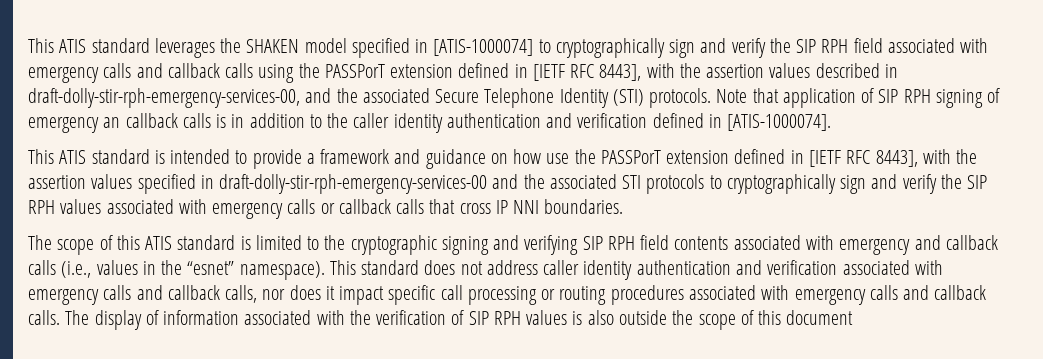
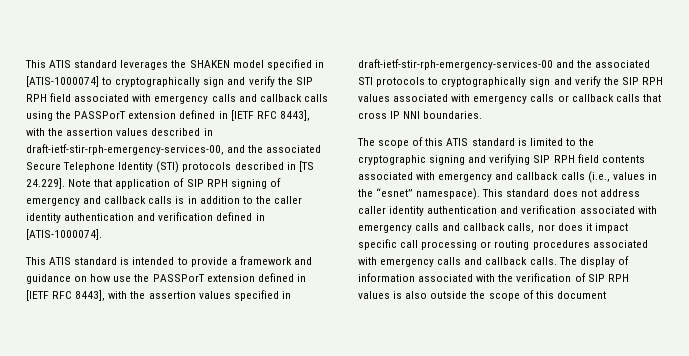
- This ATIS standard leverages the SHAKEN model specified in [ATIS-1000074] to cryptographically sign and verify the SIP RPH field associated with emergency calls and callback calls using the PASSPorT extension defined in [IETF RFC 8443], with the assertion values described in draft-dolly-stir-rph-emergency-services-00, and the associated Secure Telephone Identity (STI) protocols. Note that application of SIP RPH signing of emergency an callback calls is in addition to the caller identity authentication and verification defined in [ATIS-1000074].
+ This ATIS standard leverages the SHAKEN model specified in [ATIS-1000074] to cryptographically sign and verify the SIP RPH field associated with emergency calls and callback calls using the PASSPorT extension defined in [IETF RFC 8443], with the assertion values described in draft-ietf-stir-rph-emergency-services-00, and the associated Secure Telephone Identity (STI) protocols described in [TS 24.229]. Note that application of SIP RPH signing of emergency and callback calls is in addition to the caller identity authentication and verification defined in [ATIS-1000074].
- This ATIS standard is intended to provide a framework and guidance on how use the PASSPorT extension defined in [IETF RFC 8443], with the assertion values specified in draft-dolly-stir-rph-emergency-services-00 and the associated STI protocols to cryptographically sign and verify the SIP RPH values associated with emergency calls or callback calls that cross IP NNI boundaries.
+ This ATIS standard is intended to provide a framework and guidance on how use the PASSPorT extension defined in [IETF RFC 8443], with the assertion values specified in draft-ietf-stir-rph-emergency-services-00 and the associated STI protocols to cryptographically sign and verify the SIP RPH values associated with emergency calls or callback calls that cross IP NNI boundaries.

